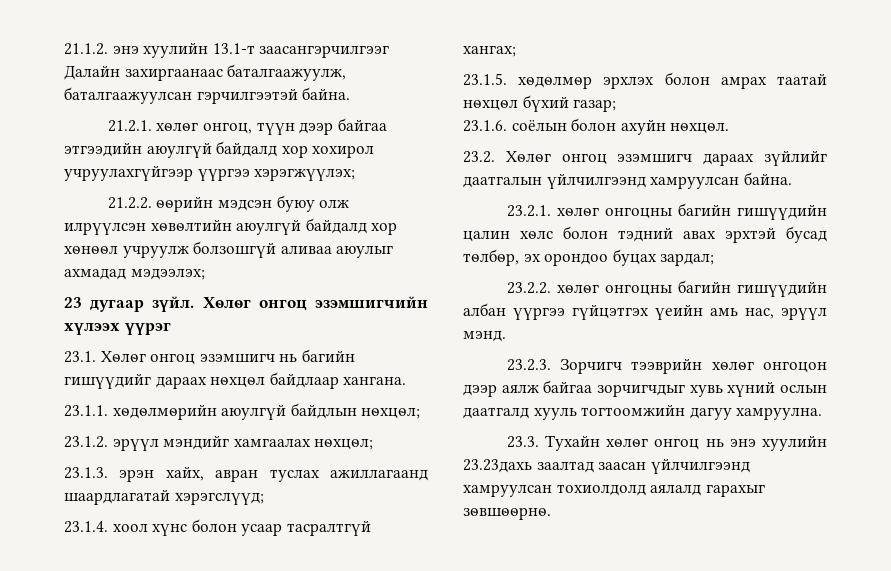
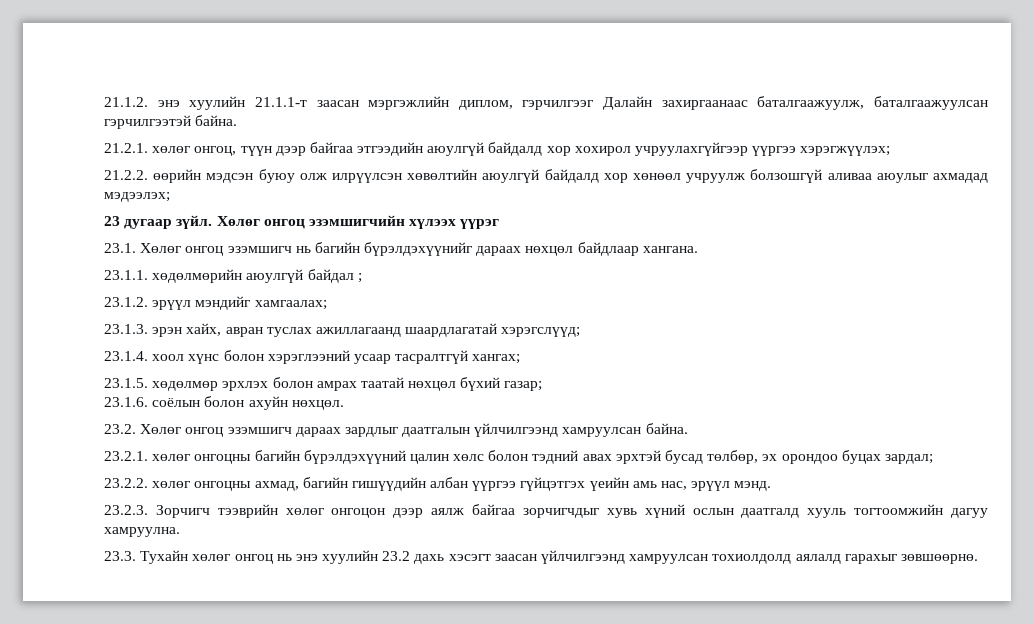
- 21.1.2. энэ хуулийн 13.1-т заасангэрчилгээг Далайн захиргаанаас баталгаажуулж, баталгаажуулсан гэрчилгээтэй байна.
+ 21.1.2. энэ хуулийн 21.1.1-т заасан мэргэжлийн диплом, гэрчилгээг Далайн захиргаанаас баталгаажуулж, баталгаажуулсан гэрчилгээтэй байна.
- 23.1. Хөлөг онгоц эзэмшигч нь багийн гишүүдийг дараах нөхцөл байдлаар хангана.
+ 23.1. Хөлөг онгоц эзэмшигч нь багийн бүрэлдэхүүнийг дараах нөхцөл байдлаар хангана.
- 23.1.1. хөдөлмөрийн аюулгүй байдлын нөхцөл;
+ 23.1.1. хөдөлмөрийн аюулгүй байдал ;
- 23.1.2. эрүүл мэндийг хамгаалах нөхцөл;
+ 23.1.2. эрүүл мэндийг хамгаалах;
- 23.1.4. хоол хүнс болон усаар тасралтгүй хангах;
+ 23.1.4. хоол хүнс болон хэрэглээний усаар тасралтгүй хангах;
- 23.2. Хөлөг онгоц эзэмшигч дараах зүйлийг даатгалын үйлчилгээнд хамруулсан байна.
+ 23.2. Хөлөг онгоц эзэмшигч дараах зардлыг даатгалын үйлчилгээнд хамруулсан байна.
- 23.2.1. хөлөг онгоцны багийн гишүүдийн цалин хөлс болон тэдний авах эрхтэй бусад төлбөр, эх орондоо буцах зардал;
+ 23.2.1. хөлөг онгоцны багийн бүрэлдэхүүний цалин хөлс болон тэдний авах эрхтэй бусад төлбөр, эх орондоо буцах зардал;
- 23.2.2. хөлөг онгоцны багийн гишүүдийн албан үүргээ гүйцэтгэх үеийн амь нас, эрүүл мэнд.
+ 23.2.2. хөлөг онгоцны ахмад, багийн гишүүдийн албан үүргээ гүйцэтгэх үеийн амь нас, эрүүл мэнд.
- 23.3. Тухайн хөлөг онгоц нь энэ хуулийн 23.23дахь заалтад заасан үйлчилгээнд хамруулсан тохиолдолд аялалд гарахыг зөвшөөрнө.
+ 23.3. Тухайн хөлөг онгоц нь энэ хуулийн 23.2 дахь хэсэгт заасан үйлчилгээнд хамруулсан тохиолдолд аялалд гарахыг зөвшөөрнө.

